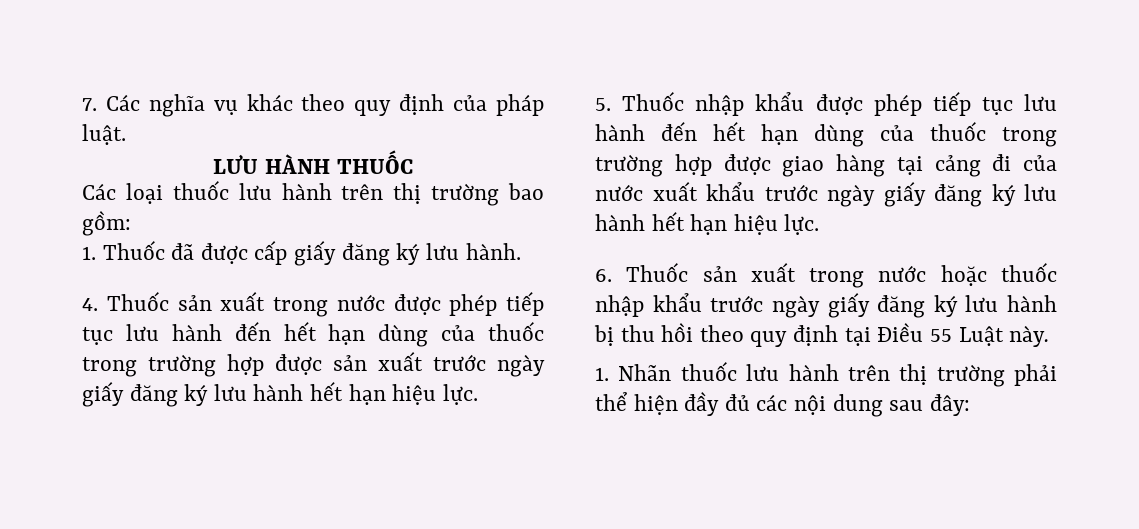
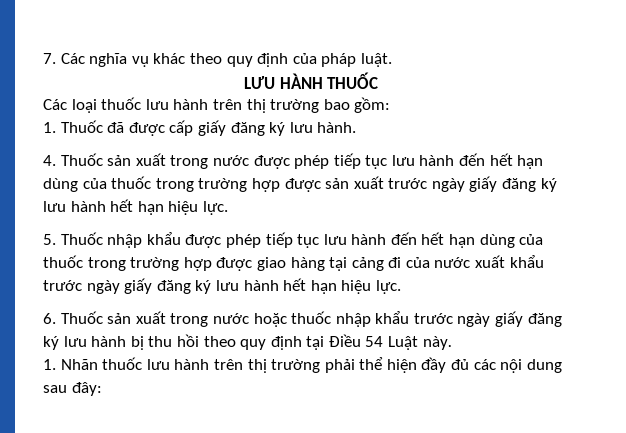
- 6. Thuốc sản xuất trong nước hoặc thuốc nhập khẩu trước ngày giấy đăng ký lưu hành bị thu hồi theo quy định tại Điều 55 Luật này.
+ 6. Thuốc sản xuất trong nước hoặc thuốc nhập khẩu trước ngày giấy đăng ký lưu hành bị thu hồi theo quy định tại Điều 54 Luật này.

